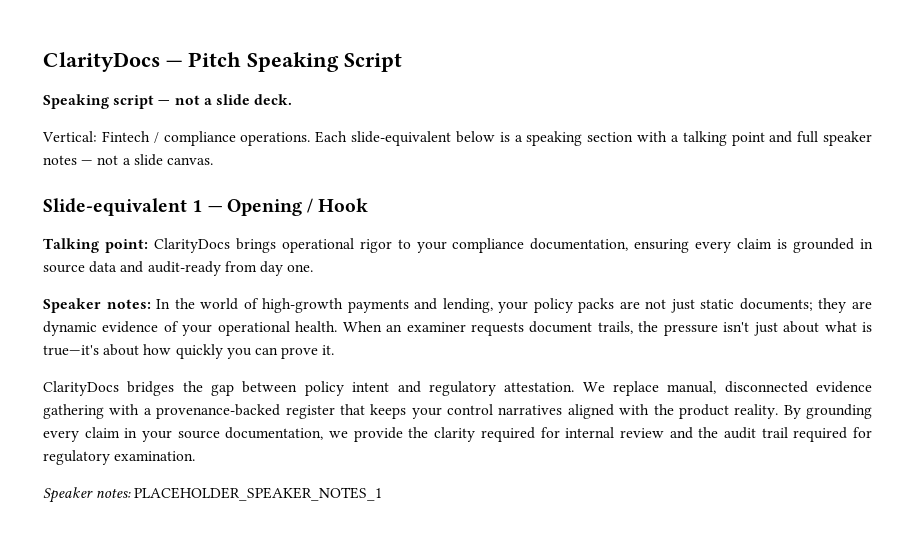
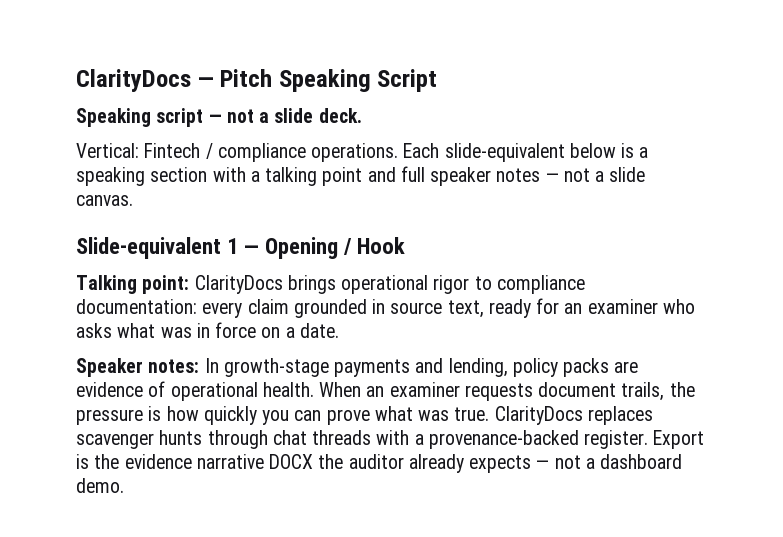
- Talking point: ClarityDocs brings operational rigor to your compliance documentation, ensuring every claim is grounded in source data and audit-ready from day one.
+ Talking point: ClarityDocs brings operational rigor to compliance documentation: every claim grounded in source text, ready for an examiner who asks what was in force on a date.
- Speaker notes: In the world of high-growth payments and lending, your policy packs are not just static documents; they are dynamic evidence of your operational health.
+ Speaker notes: In growth-stage payments and lending, policy packs are evidence of operational health.
- When an examiner requests document trails, the pressure isn't just about what is true—it's about how quickly you can prove it.
- ClarityDocs bridges the gap between policy intent and regulatory attestation. We replace manual, disconnected evidence gathering with a provenance-backed register that keeps your control narratives aligned with the product reality. By grounding every claim in your source documentation, we provide the clarity required for internal review and the audit trail required for regulatory examination.
- Speaker notes: PLACEHOLDER_SPEAKER_NOTES_1
+ When an examiner requests document trails, the pressure is how quickly you can prove what was true. ClarityDocs replaces scavenger hunts through chat threads with a provenance-backed register. Export is the evidence narrative DOCX the auditor already expects — not a dashboard demo.

